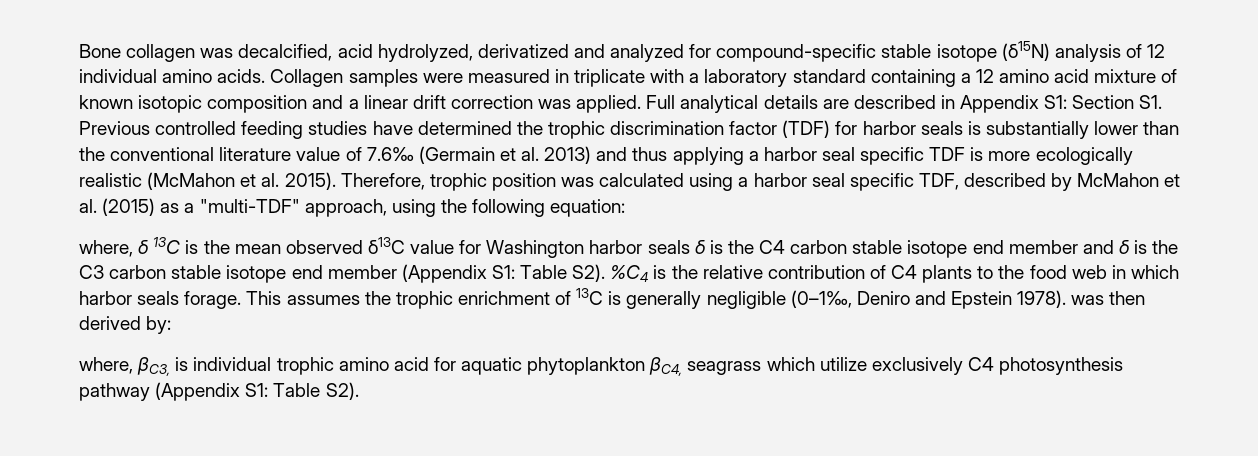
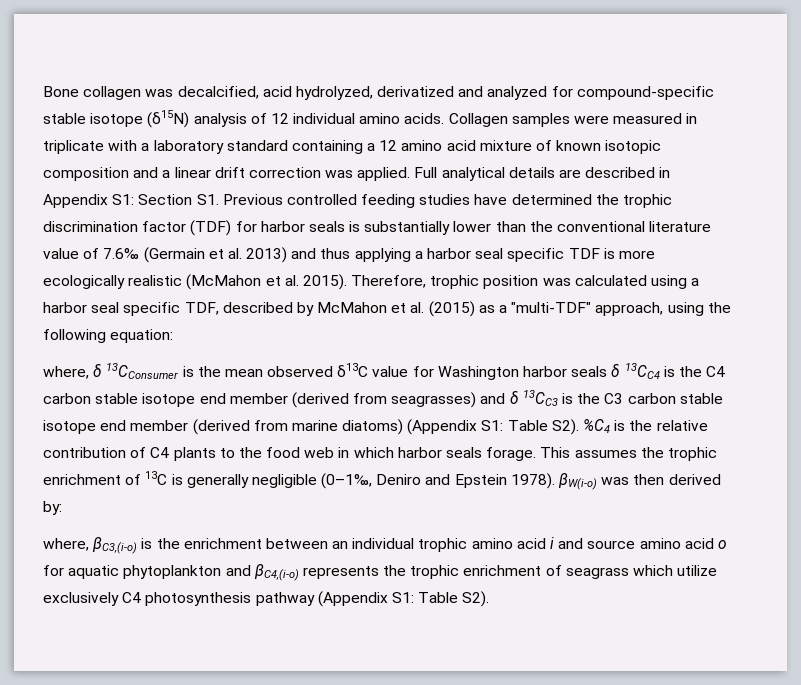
- where, δ 13C is the mean observed δ13C value for Washington harbor seals δ is the C4 carbon stable isotope end member and δ is the C3 carbon stable isotope end member (Appendix S1: Table S2). %C4 is the relative contribution of C4 plants to the food web in which harbor seals forage.
+ where, δ 13CConsumer is the mean observed δ13C value for Washington harbor seals δ 13CC4 is the C4 carbon stable isotope end member (derived from seagrasses) and δ 13CC3 is the C3 carbon stable isotope end member (derived from marine diatoms) (Appendix S1: Table S2). %C4 is the relative contribution of C4 plants to the food web in which harbor seals forage.
- This assumes the trophic enrichment of 13C is generally negligible (0–1‰, Deniro and Epstein 1978). was then derived by:
+ This assumes the trophic enrichment of 13C is generally negligible (0–1‰, Deniro and Epstein 1978). βW(i-o) was then derived by:
- where, βC3, is individual trophic amino acid for aquatic phytoplankton βC4, seagrass which utilize exclusively C4 photosynthesis pathway (Appendix S1: Table S2).
+ where, βC3,(i-o) is the enrichment between an individual trophic amino acid i and source amino acid o for aquatic phytoplankton and βC4,(i-o) represents the trophic enrichment of seagrass which utilize exclusively C4 photosynthesis pathway (Appendix S1: Table S2).

